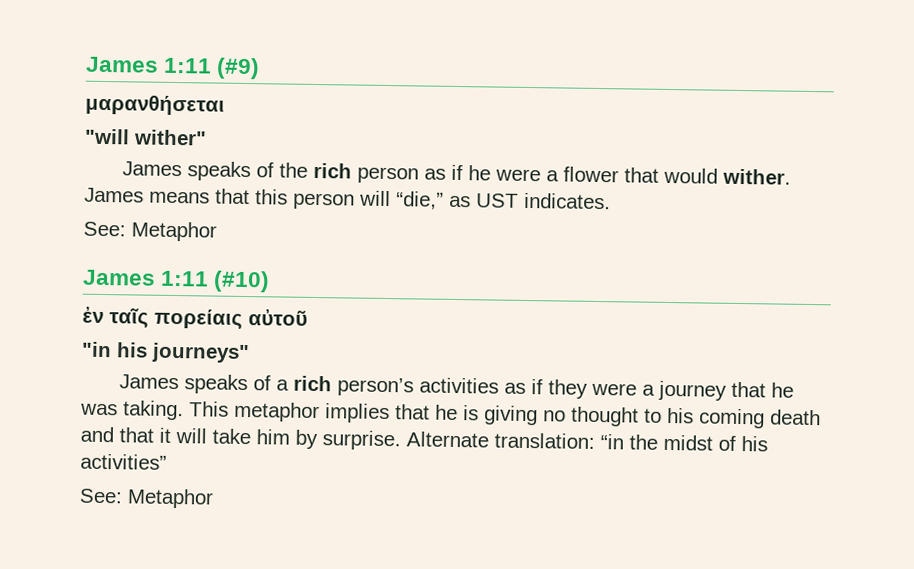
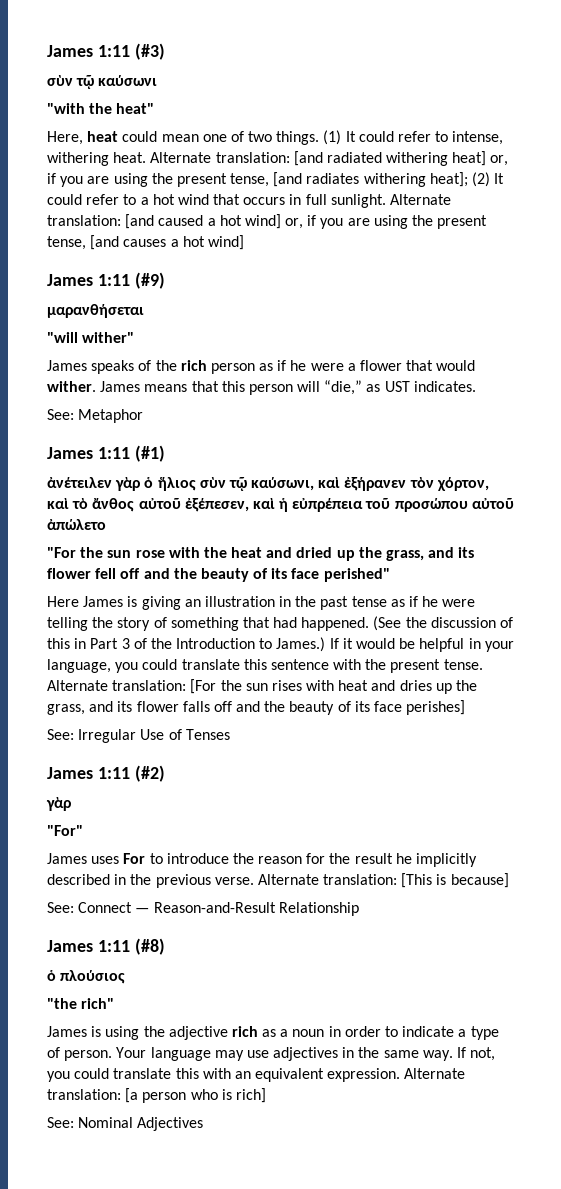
+ James 1:11 (#3)
+ σὺν τῷ καύσωνι
+ "with the heat"
+ Here, heat could mean one of two things. (1) It could refer to intense, withering heat. Alternate translation: [and radiated withering heat] or, if you are using the present tense, [and radiates withering heat]; (2) It could refer to a hot wind that occurs in full sunlight. Alternate translation: [and caused a hot wind] or, if you are using the present tense, [and causes a hot wind]
- James 1:11 (#10)
- ἐν ταῖς πορείαις αὐτοῦ
- "in his journeys"
- James speaks of a rich person’s activities as if they were a journey that he was taking. This metaphor implies that he is giving no thought to his coming death and that it will take him by surprise. Alternate translation: “in the midst of his activities”
- See: Metaphor
+ James 1:11 (#1)
+ ἀνέτειλεν γὰρ ὁ ἥλιος σὺν τῷ καύσωνι, καὶ ἐξήρανεν τὸν χόρτον, καὶ τὸ ἄνθος αὐτοῦ ἐξέπεσεν, καὶ ἡ εὐπρέπεια τοῦ προσώπου αὐτοῦ ἀπώλετο
+ "For the sun rose with the heat and dried up the grass, and its flower fell off and the beauty of its face perished"
+ Here James is giving an illustration in the past tense as if he were telling the story of something that had happened. (See the discussion of this in Part 3 of the Introduction to James.) If it would be helpful in your language, you could translate this sentence with the present tense. Alternate translation: [For the sun rises with heat and dries up the grass, and its flower falls off and the beauty of its face perishes]
+ See: Irregular Use of Tenses
+ James 1:11 (#2)
+ γὰρ
+ "For"
+ James uses For to introduce the reason for the result he implicitly described in the previous verse. Alternate translation: [This is because]
+ See: Connect — Reason-and-Result Relationship
+ James 1:11 (#8)
+ ὁ πλούσιος
+ "the rich"
+ James is using the adjective rich as a noun in order to indicate a type of person. Your language may use adjectives in the same way. If not, you could translate this with an equivalent expression. Alternate translation: [a person who is rich]
+ See: Nominal Adjectives

